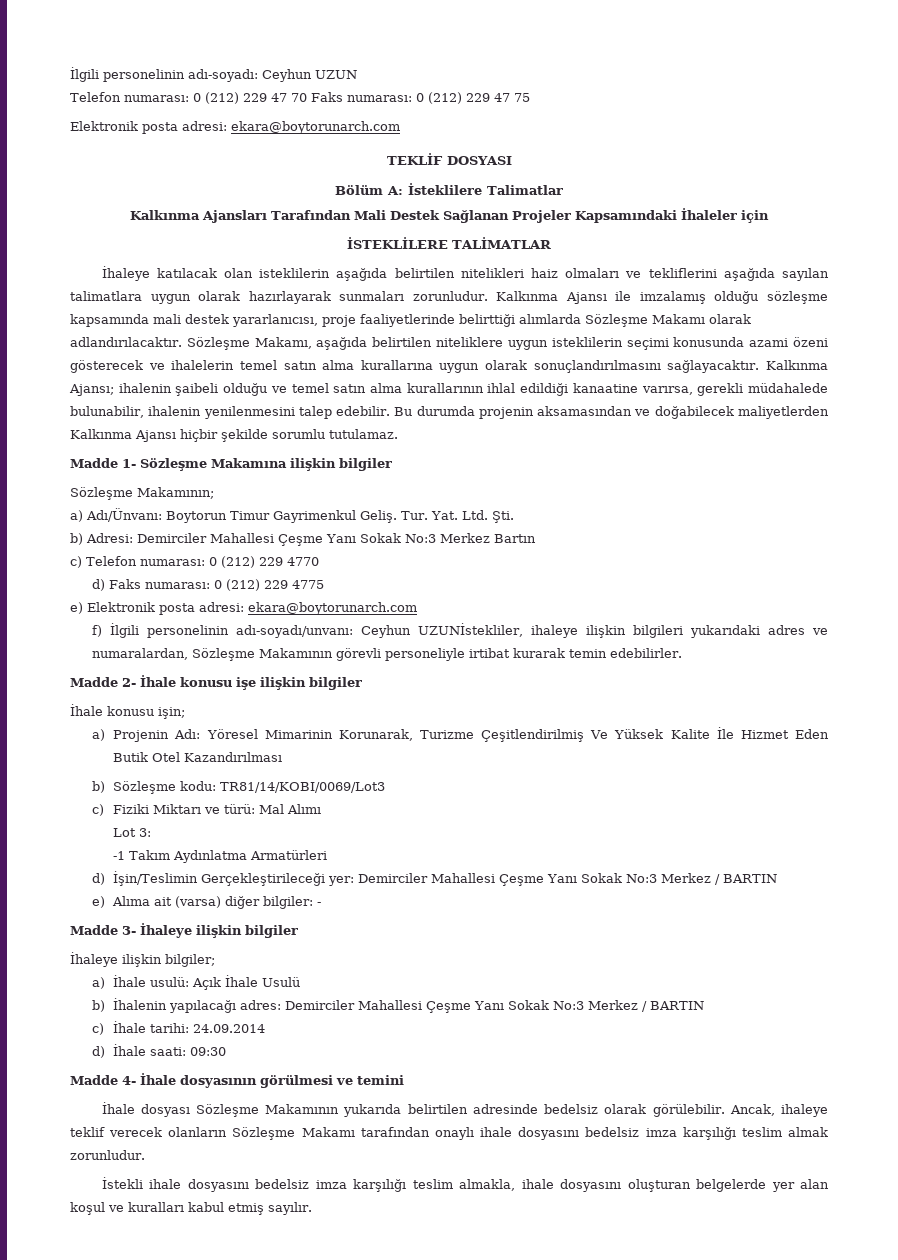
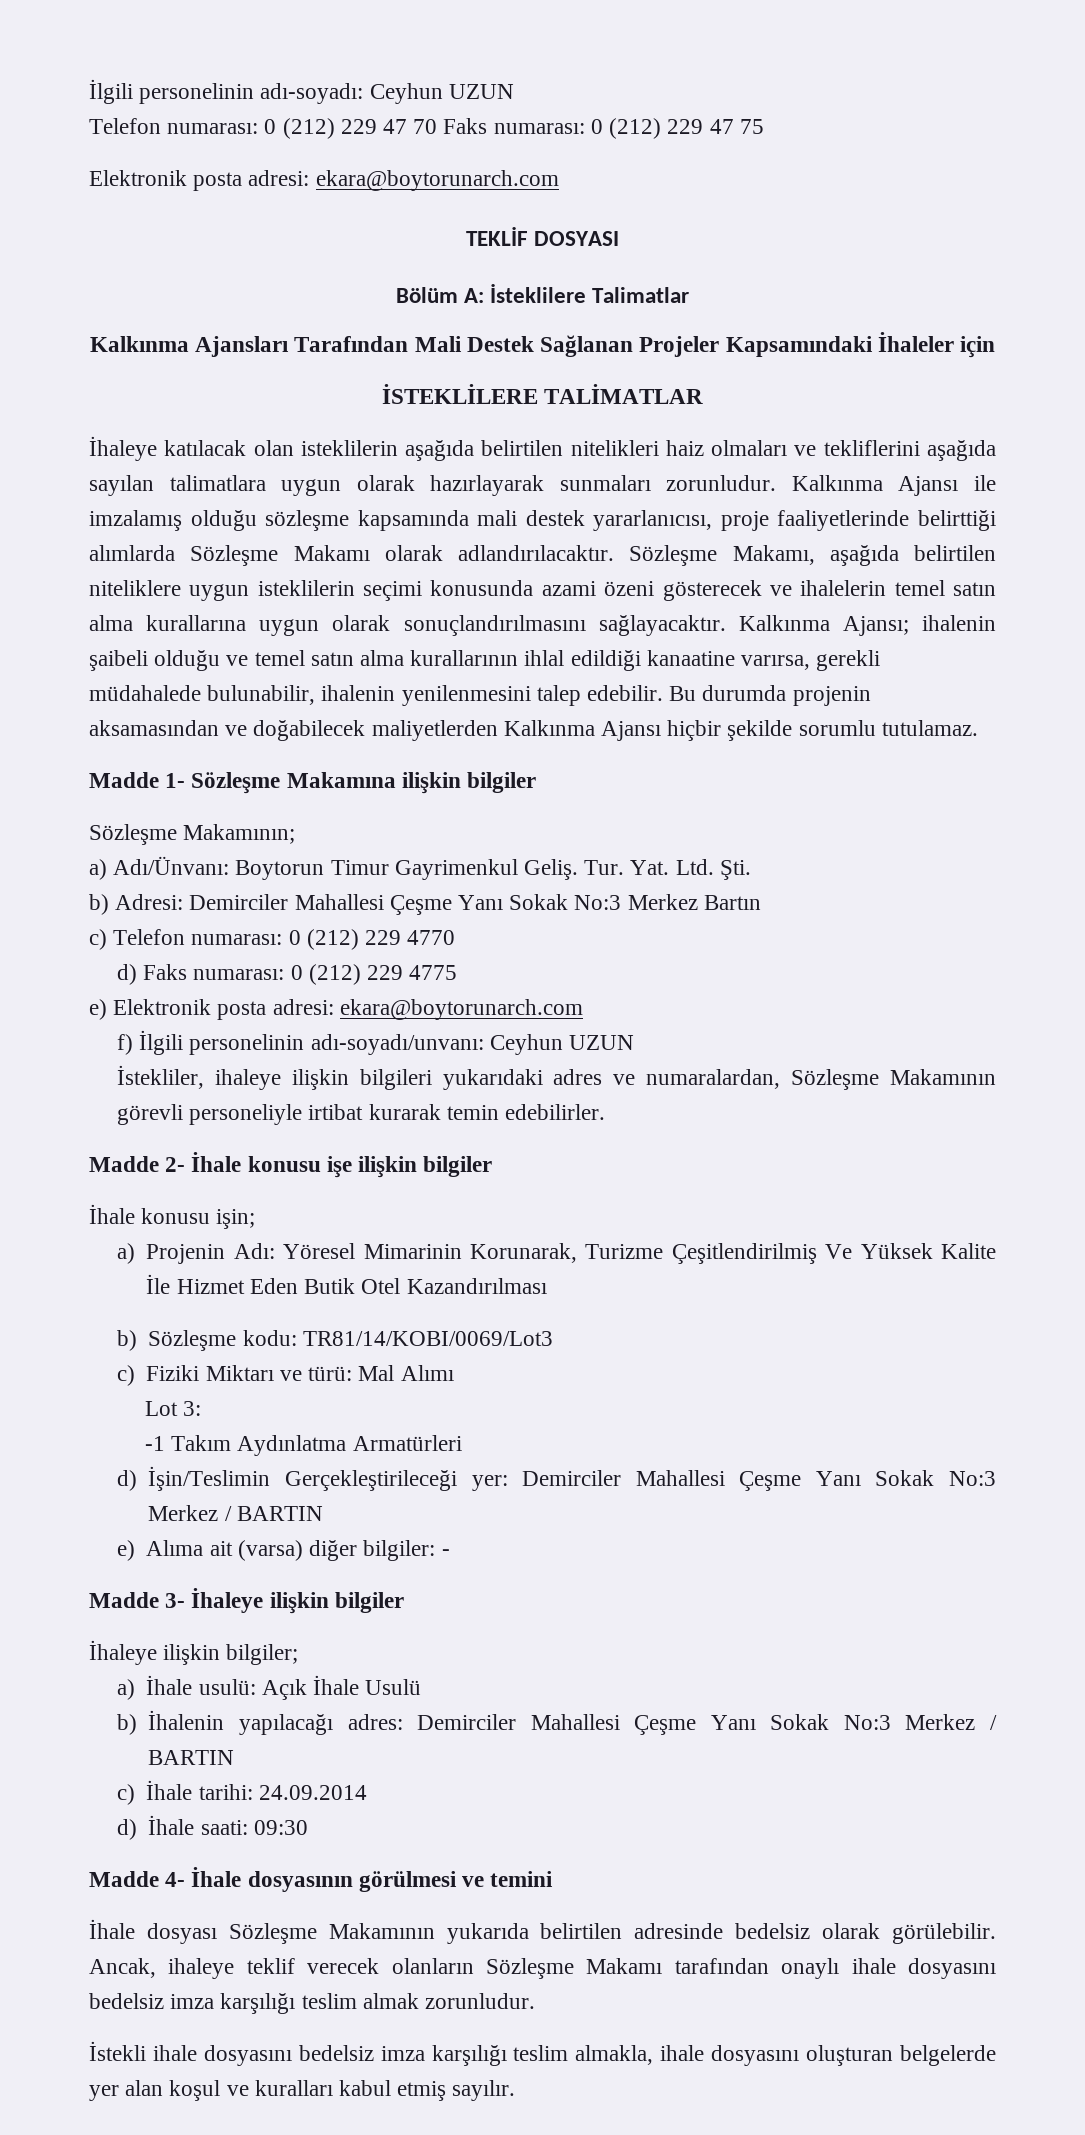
- f) İlgili personelinin adı-soyadı/unvanı: Ceyhun UZUNİstekliler, ihaleye ilişkin bilgileri yukarıdaki adres ve numaralardan, Sözleşme Makamının görevli personeliyle irtibat kurarak temin edebilirler.
+ f) İlgili personelinin adı-soyadı/unvanı: Ceyhun UZUN
+ İstekliler, ihaleye ilişkin bilgileri yukarıdaki adres ve numaralardan, Sözleşme Makamının görevli personeliyle irtibat kurarak temin edebilirler.

